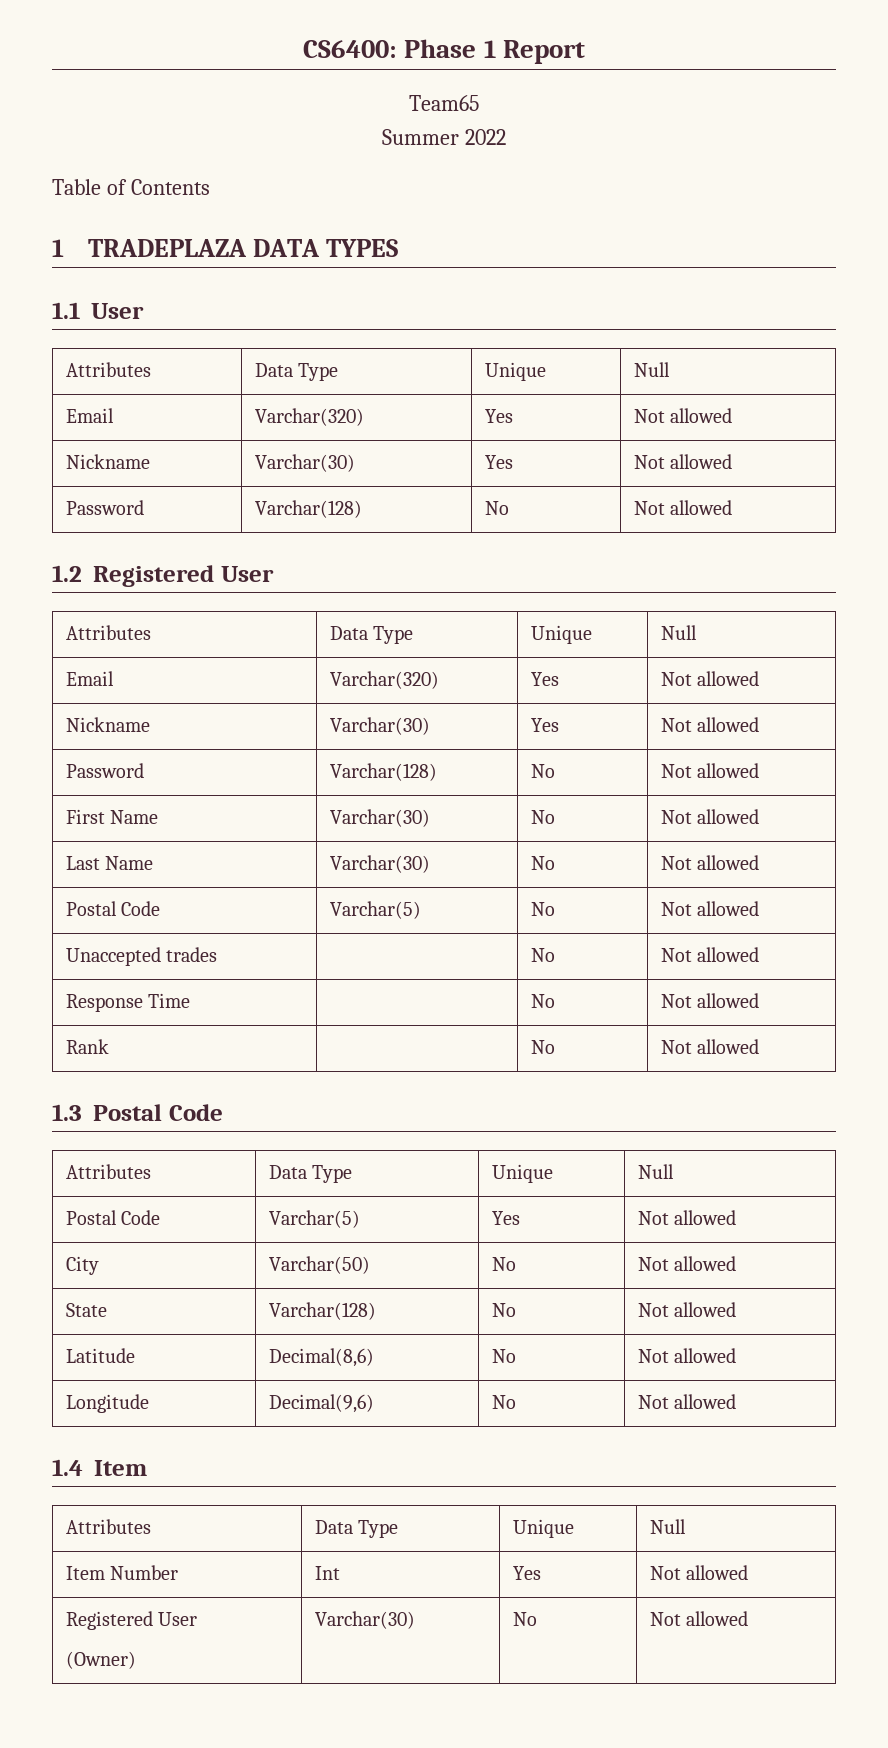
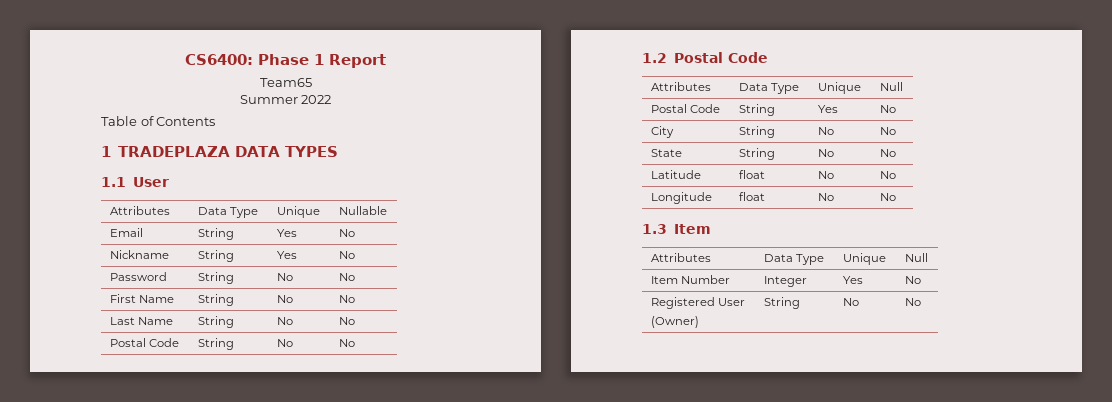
  1.1 User
- Attributes | Data Type | Unique | Null
- Email | Varchar(320) | Yes | Not allowed
- Nickname | Varchar(30) | Yes | Not allowed
- Password | Varchar(128) | No | Not allowed
- 1.2 Registered User
- Attributes | Data Type | Unique | Null
- Email | Varchar(320) | Yes | Not allowed
- Nickname | Varchar(30) | Yes | Not allowed
- Password | Varchar(128) | No | Not allowed
+ Attributes | Data Type | Unique | Nullable
+ Email | String | Yes | No
+ Nickname | String | Yes | No
+ Password | String | No | No
- First Name | Varchar(30) | No | Not allowed
+ First Name | String | No | No
- Last Name | Varchar(30) | No | Not allowed
- Postal Code | Varchar(5) | No | Not allowed
- Unaccepted trades | | No | Not allowed
- Response Time | | No | Not allowed
- Rank | | No | Not allowed
- 1.3 Postal Code
+ Last Name | String | No | No
+ Postal Code | String | No | No
+ 1.2 Postal Code
- Postal Code | Varchar(5) | Yes | Not allowed
+ Postal Code | String | Yes | No
- City | Varchar(50) | No | Not allowed
+ City | String | No | No
- State | Varchar(128) | No | Not allowed
+ State | String | No | No
- Latitude | Decimal(8,6) | No | Not allowed
+ Latitude | float | No | No
- Longitude | Decimal(9,6) | No | Not allowed
- 1.4 Item
+ Longitude | float | No | No
+ 1.3 Item
- Item Number | Int | Yes | Not allowed
+ Item Number | Integer | Yes | No
  Registered User
- (Owner) | Varchar(30) | No | Not allowed
+ (Owner) | String | No | No

